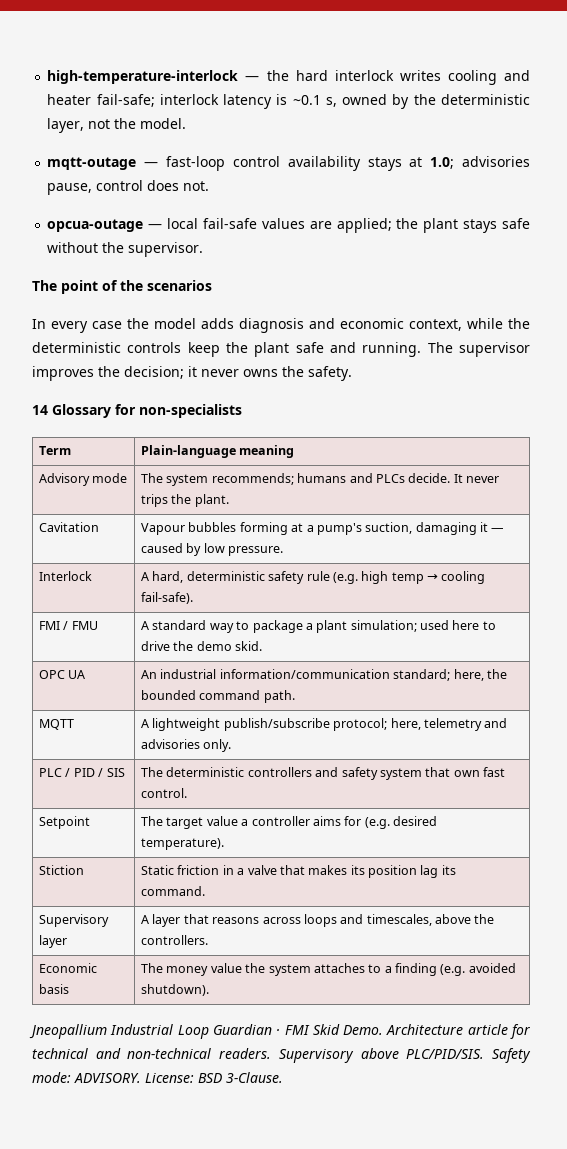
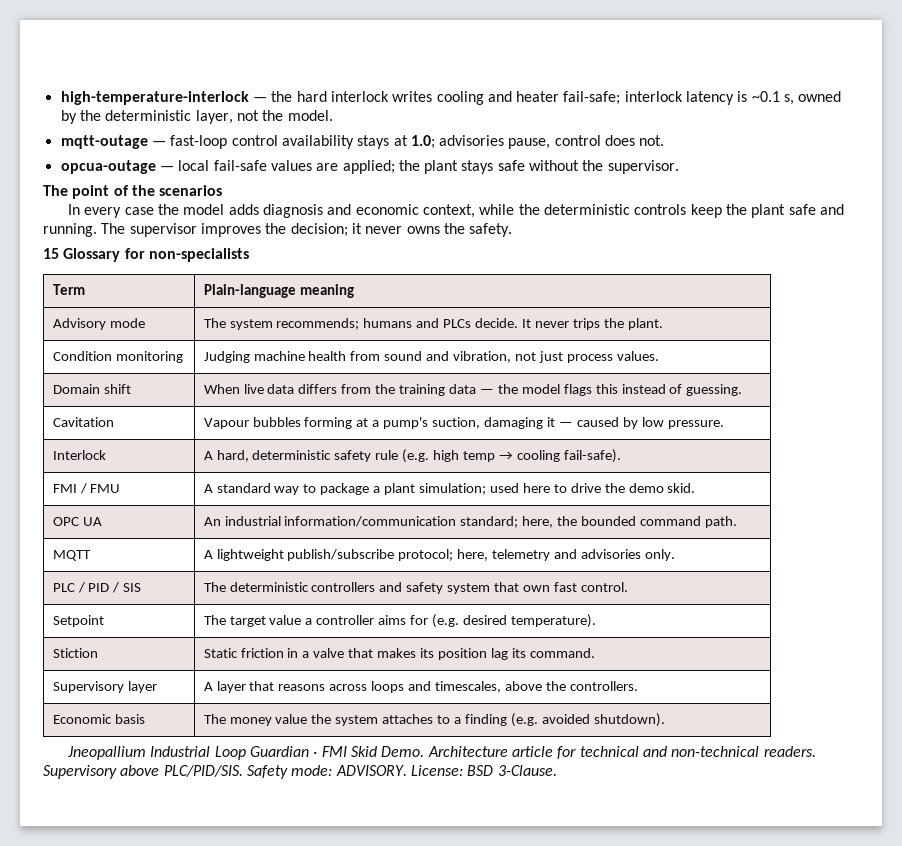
- 14 Glossary for non-specialists
+ 15 Glossary for non-specialists
+ Condition monitoring | Judging machine health from sound and vibration, not just process values.
+ Domain shift | When live data differs from the training data — the model flags this instead of guessing.

